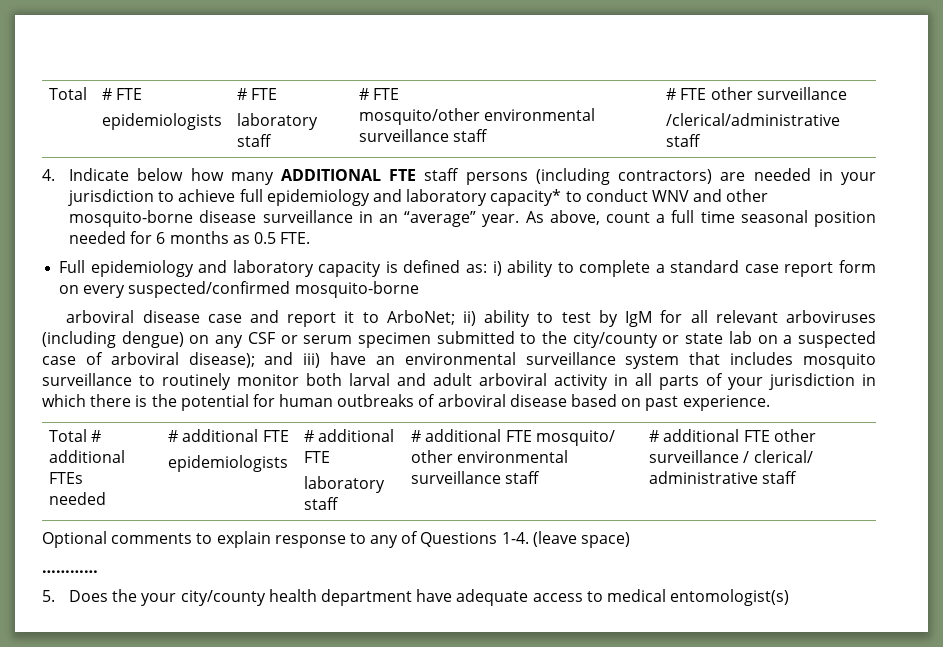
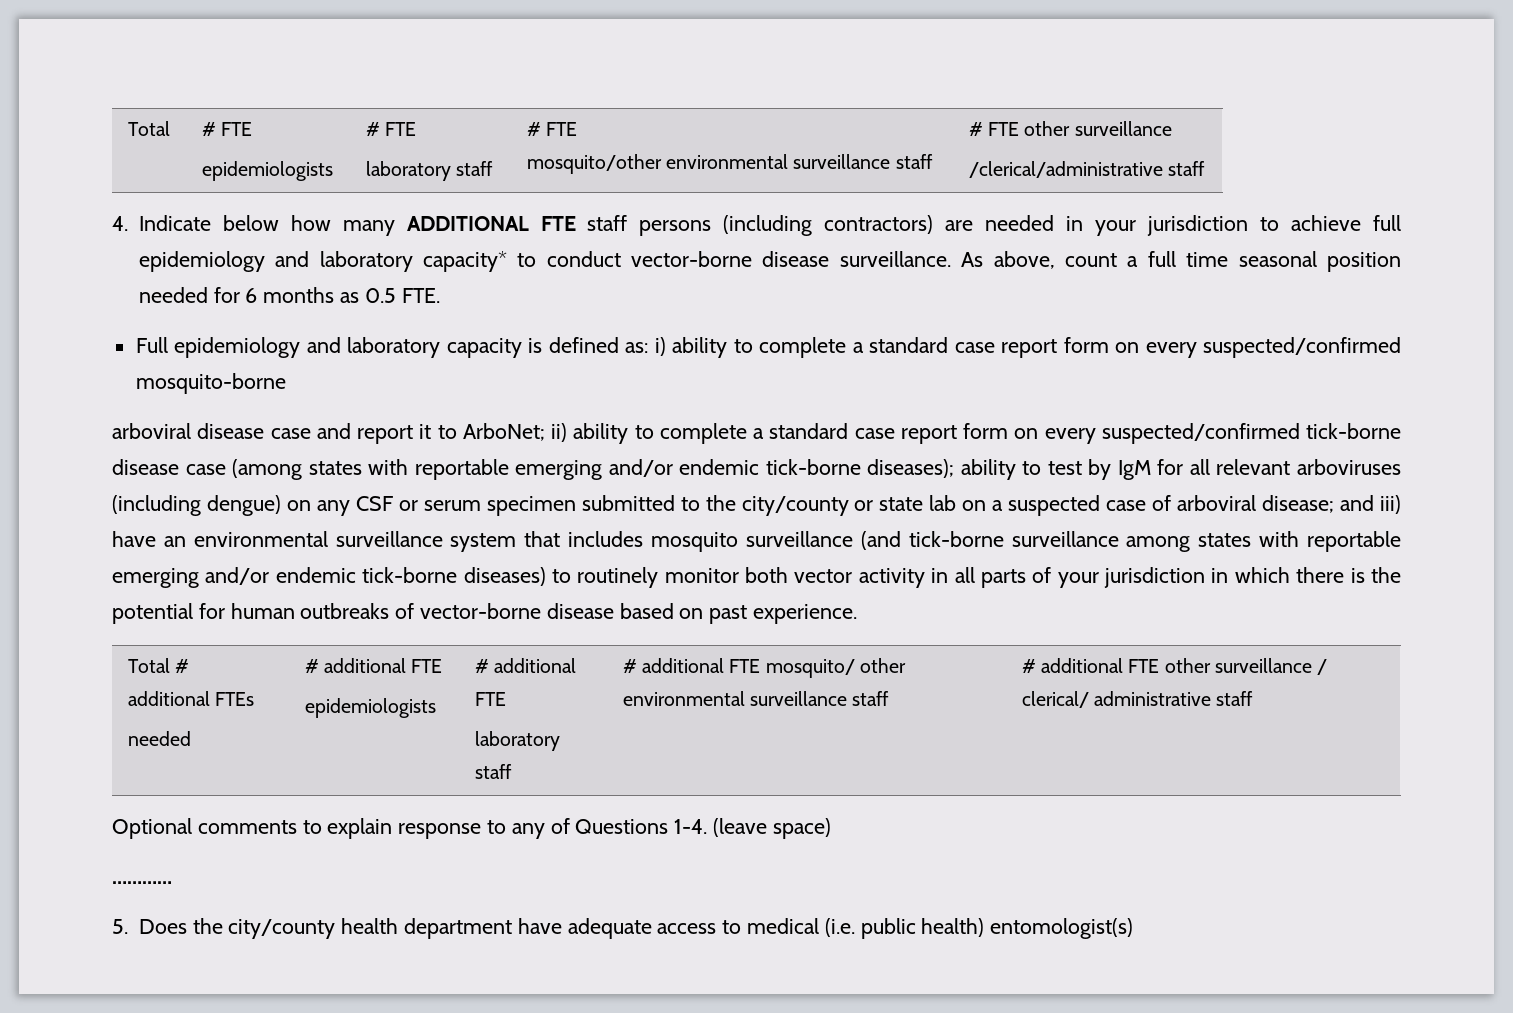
- 4. Indicate below how many ADDITIONAL FTE staff persons (including contractors) are needed in your jurisdiction to achieve full epidemiology and laboratory capacity* to conduct WNV and other mosquito-borne disease surveillance in an “average” year.
+ 4. Indicate below how many ADDITIONAL FTE staff persons (including contractors) are needed in your jurisdiction to achieve full epidemiology and laboratory capacity* to conduct vector-borne disease surveillance.
- ii) ability to test by IgM for all relevant arboviruses (including dengue) on any CSF or serum specimen submitted to the city/county or state lab on a suspected case of arboviral disease);
+ ii) ability to complete a standard case report form on every suspected/confirmed tick-borne disease case (among states with reportable emerging and/or endemic tick-borne diseases); ability to test by IgM for all relevant arboviruses (including dengue) on any CSF or serum specimen submitted to the city/county or state lab on a suspected case of arboviral disease;
- and iii) have an environmental surveillance system that includes mosquito surveillance to routinely monitor both larval and adult arboviral activity in all parts of your jurisdiction in which there is the potential for human outbreaks of arboviral disease based on past experience.
+ and iii) have an environmental surveillance system that includes mosquito surveillance (and tick-borne surveillance among states with reportable emerging and/or endemic tick-borne diseases) to routinely monitor both vector activity in all parts of your jurisdiction in which there is the potential for human outbreaks of vector-borne disease based on past experience.
- 5. Does the your city/county health department have adequate access to medical entomologist(s)
+ 5. Does the city/county health department have adequate access to medical (i.e. public health) entomologist(s)

